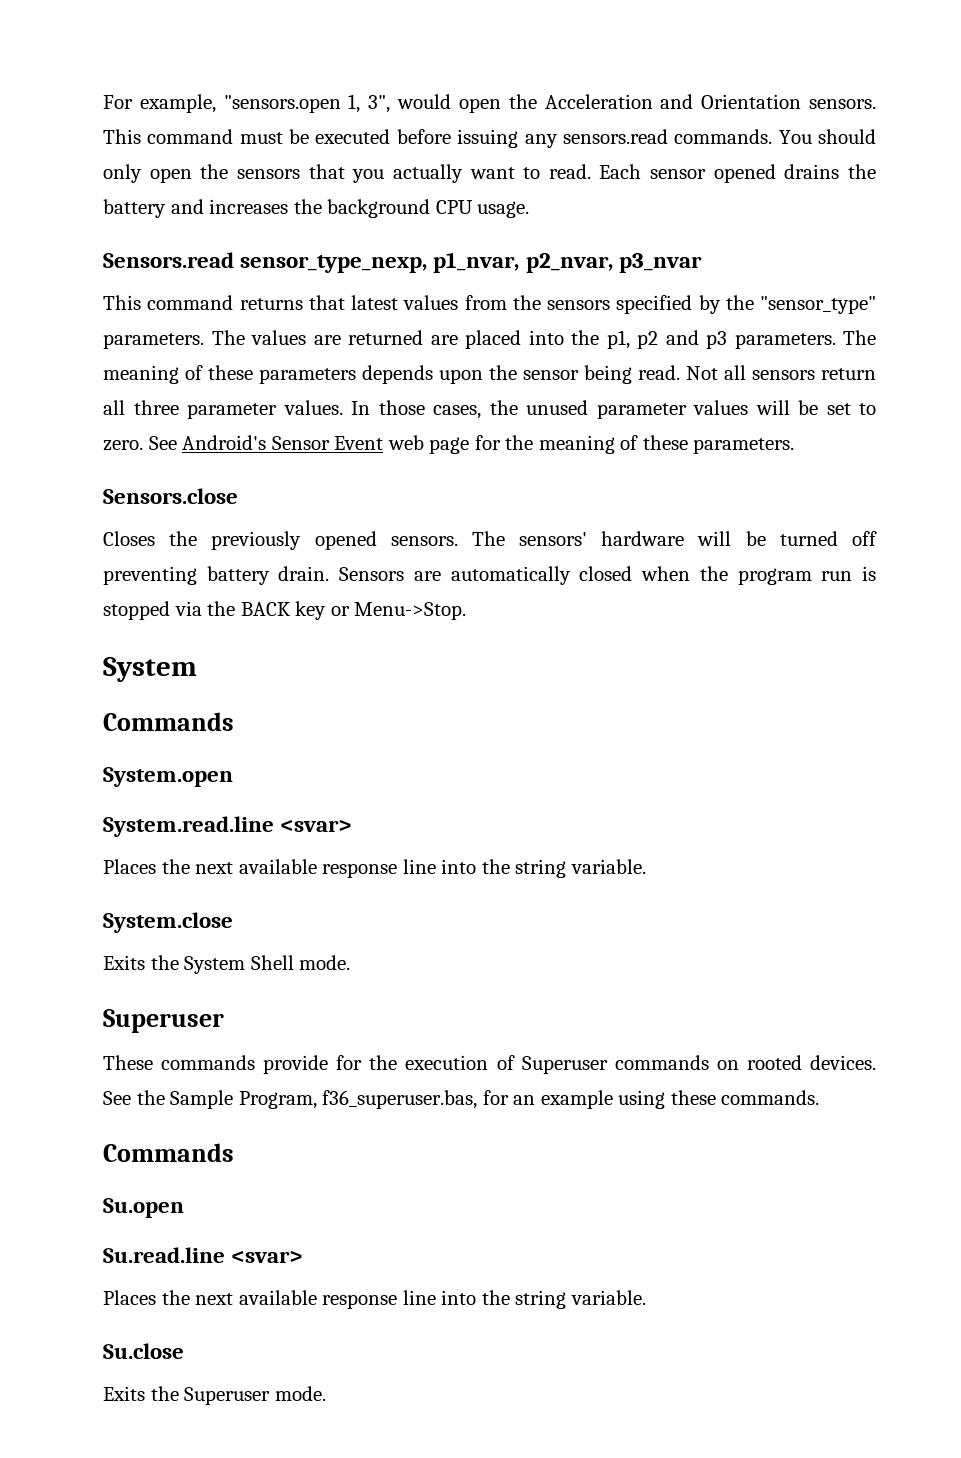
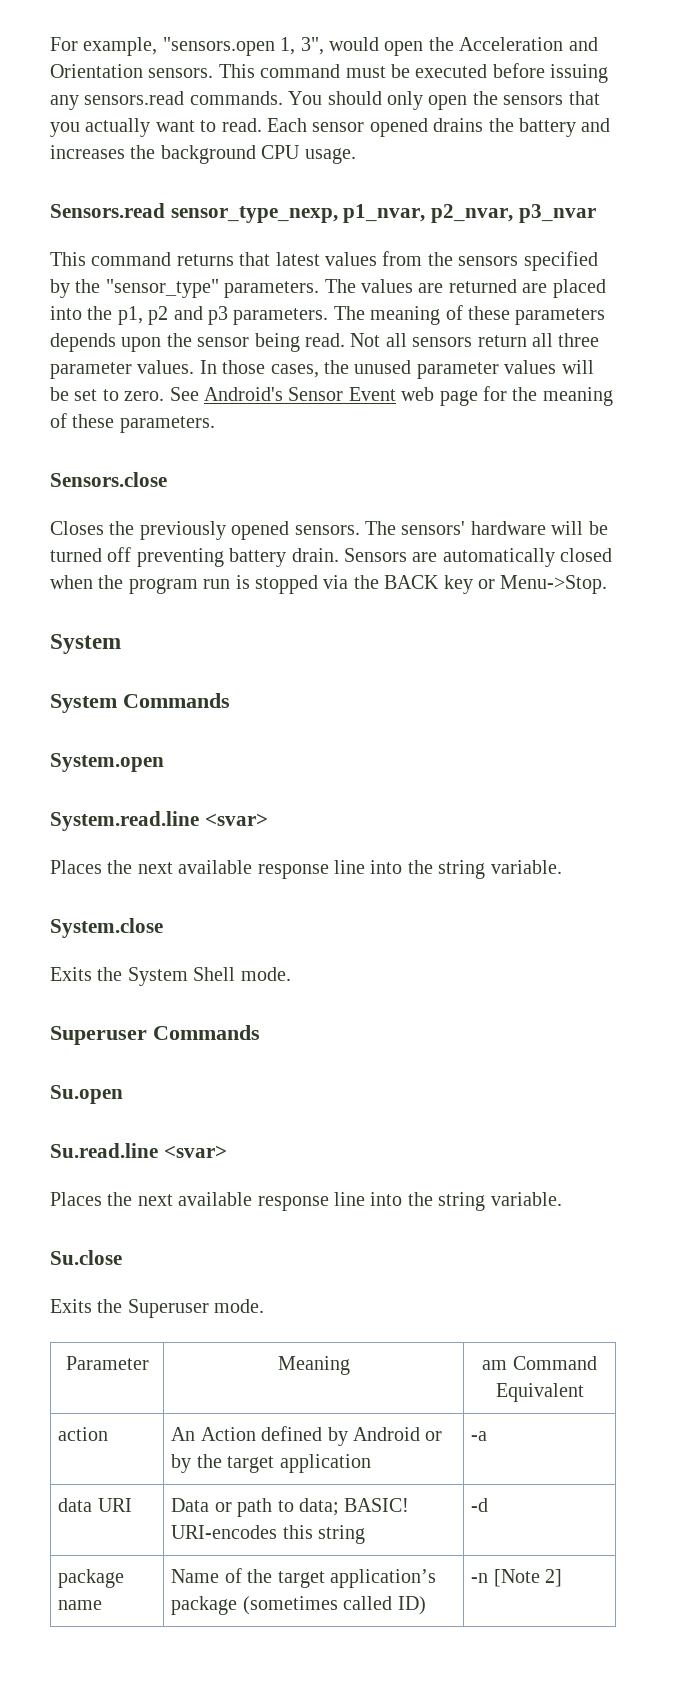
  Sensors are automatically closed when the program run is stopped via the BACK key or Menu->Stop.
  System
- Commands
+ System Commands
  Exits the System Shell mode.
- Superuser
- These commands provide for the execution of Superuser commands on rooted devices. See the Sample Program, f36_superuser.bas, for an example using these commands.
- Commands
+ Superuser Commands
+ Parameter | Meaning | am Command Equivalent
+ action | An Action defined by Android or by the target application | -a
+ data URI | Data or path to data; BASIC! URI-encodes this string | -d
+ package name | Name of the target application’s package (sometimes called ID) | -n [Note 2]

